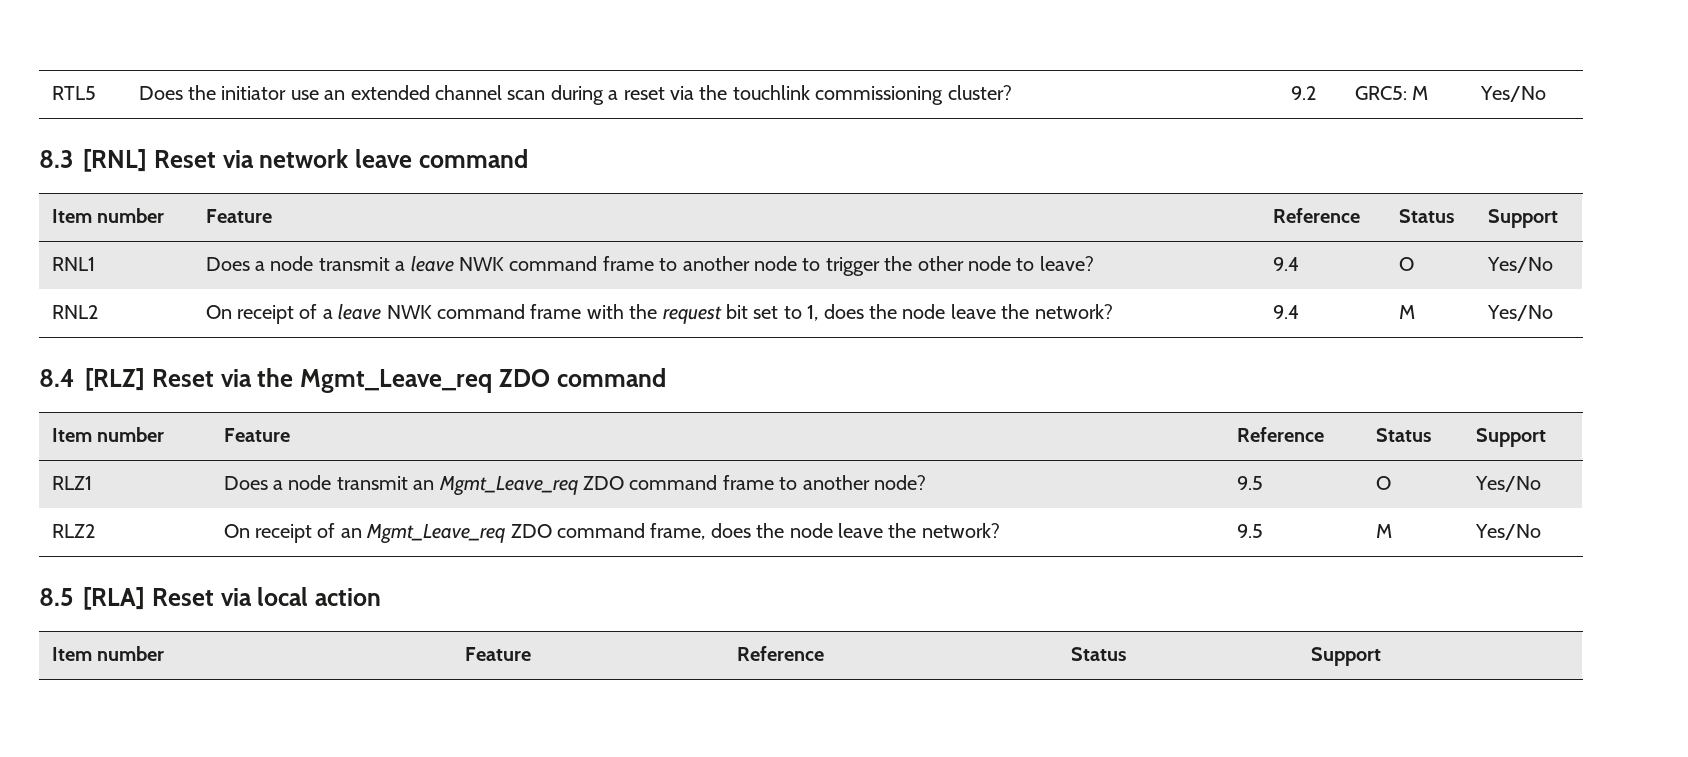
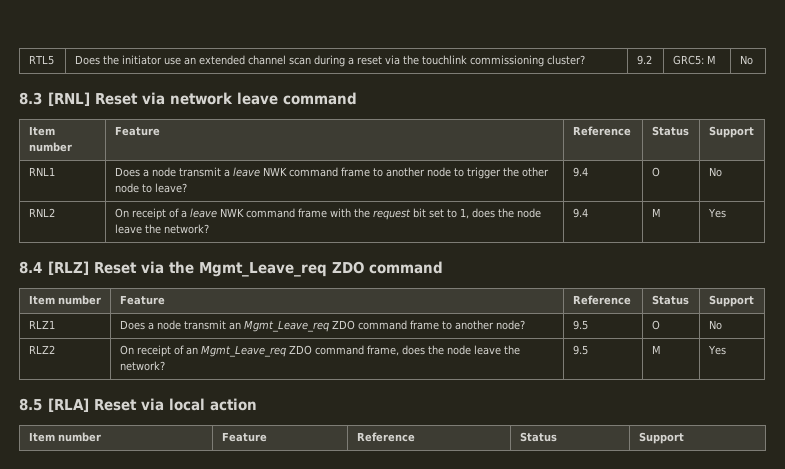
- RTL5 | Does the initiator use an extended channel scan during a reset via the touchlink commissioning cluster? | 9.2 | GRC5: M | Yes/No
+ RTL5 | Does the initiator use an extended channel scan during a reset via the touchlink commissioning cluster? | 9.2 | GRC5: M | No
- RNL1 | Does a node transmit a leave NWK command frame to another node to trigger the other node to leave? | 9.4 | O | Yes/No
+ RNL1 | Does a node transmit a leave NWK command frame to another node to trigger the other node to leave? | 9.4 | O | No
- RNL2 | On receipt of a leave NWK command frame with the request bit set to 1, does the node leave the network? | 9.4 | M | Yes/No
+ RNL2 | On receipt of a leave NWK command frame with the request bit set to 1, does the node leave the network? | 9.4 | M | Yes
- RLZ1 | Does a node transmit an Mgmt_Leave_req ZDO command frame to another node? | 9.5 | O | Yes/No
+ RLZ1 | Does a node transmit an Mgmt_Leave_req ZDO command frame to another node? | 9.5 | O | No
- RLZ2 | On receipt of an Mgmt_Leave_req ZDO command frame, does the node leave the network? | 9.5 | M | Yes/No
+ RLZ2 | On receipt of an Mgmt_Leave_req ZDO command frame, does the node leave the network? | 9.5 | M | Yes

